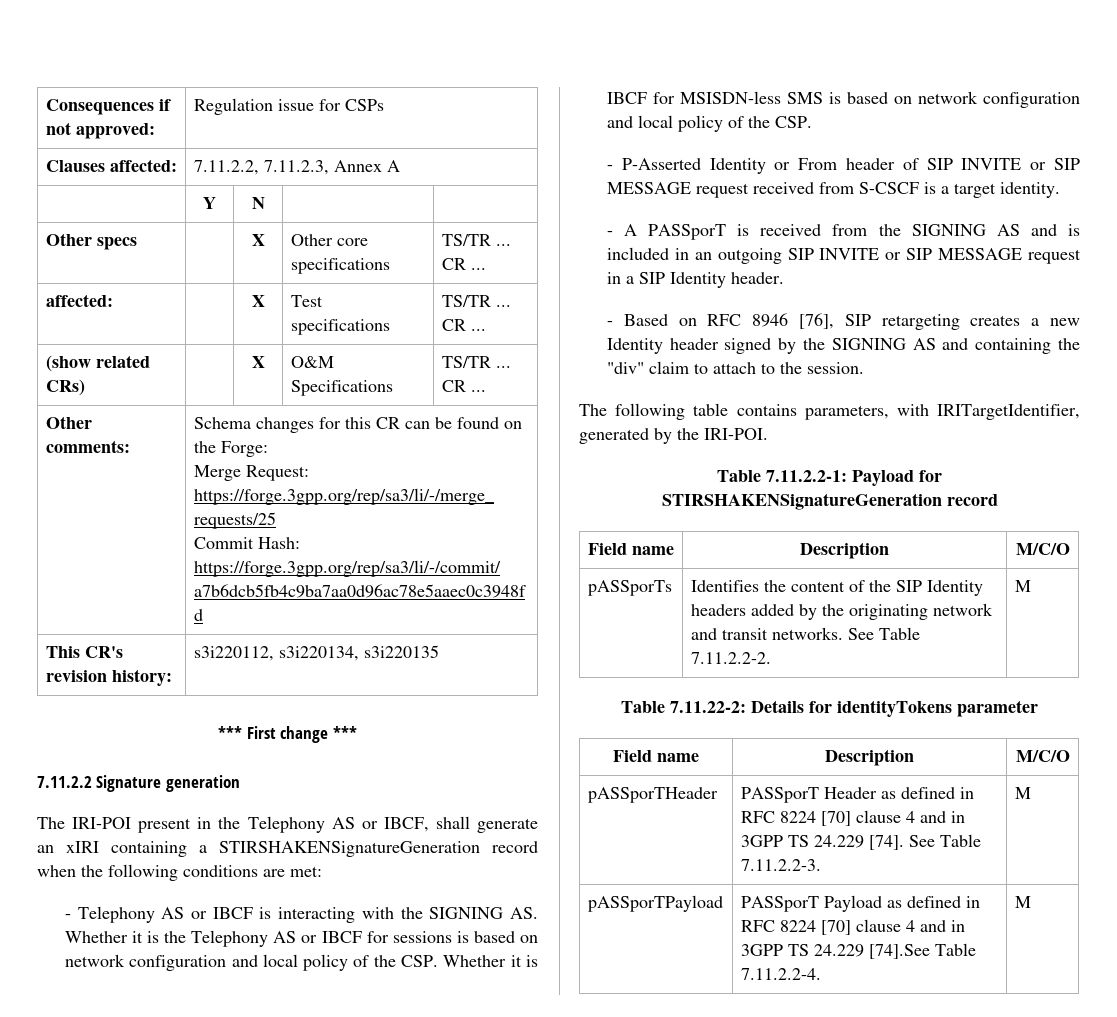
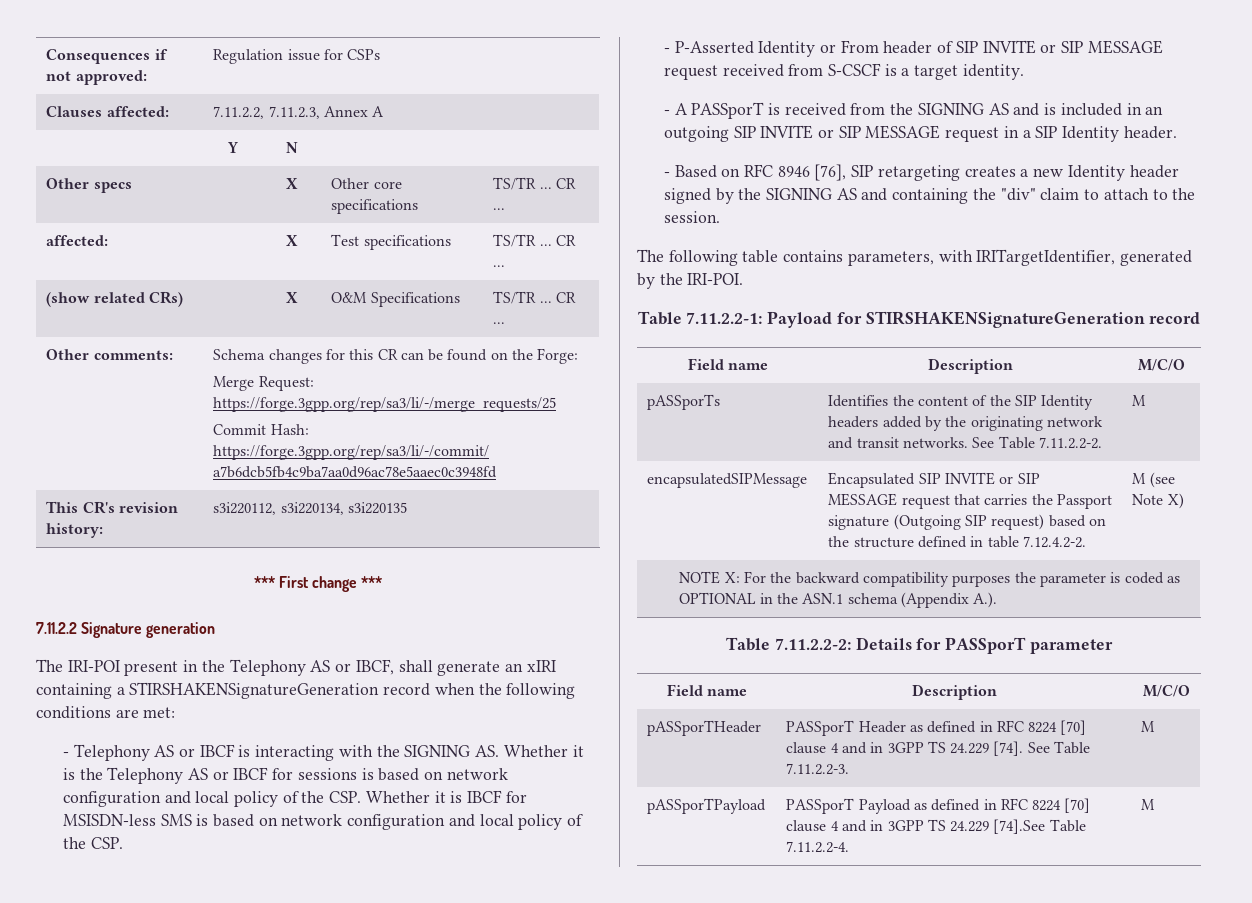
- Table 7.11.22-2: Details for identityTokens parameter
+ encapsulatedSIPMessage | Encapsulated SIP INVITE or SIP MESSAGE request that carries the Passport signature (Outgoing SIP request) based on the structure defined in table 7.12.4.2-2. | M (see Note X)
+ NOTE X: For the backward compatibility purposes the parameter is coded as OPTIONAL in the ASN.1 schema (Appendix A.).
+ Table 7.11.2.2-2: Details for PASSporT parameter

